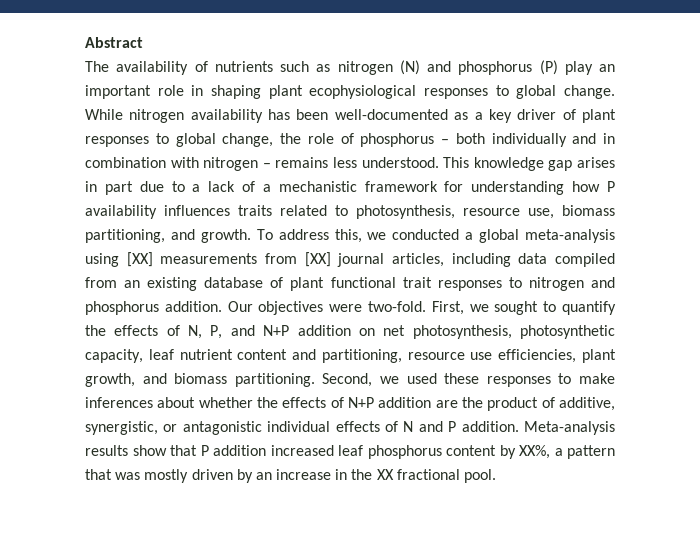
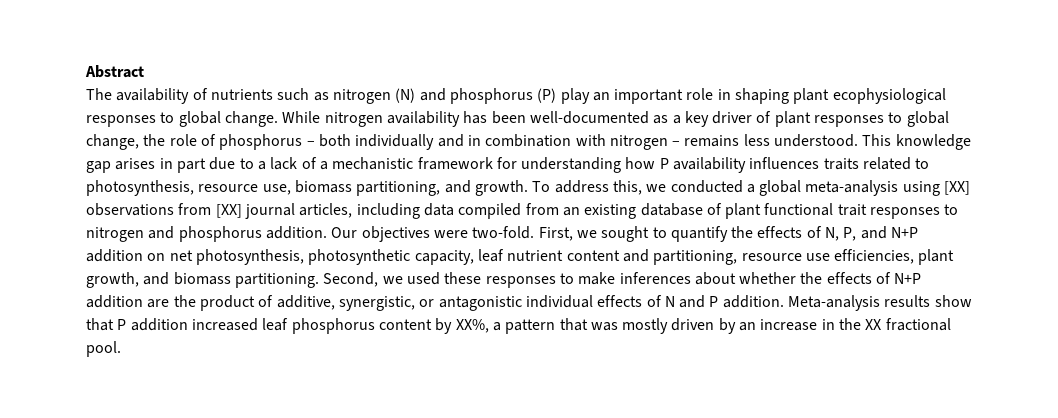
- To address this, we conducted a global meta-analysis using [XX] measurements from [XX] journal articles, including data compiled from an existing database of plant functional trait responses to nitrogen and phosphorus addition.
+ To address this, we conducted a global meta-analysis using [XX] observations from [XX] journal articles, including data compiled from an existing database of plant functional trait responses to nitrogen and phosphorus addition.

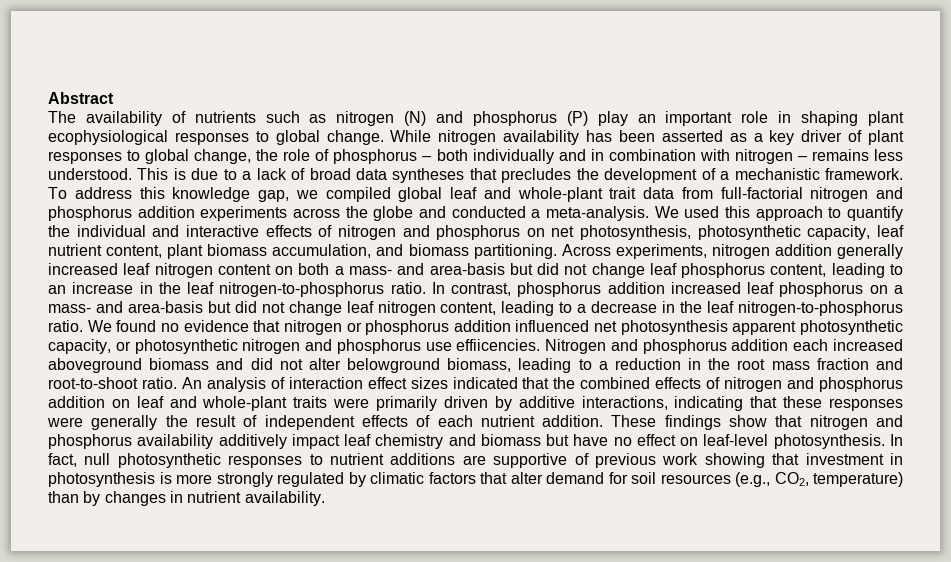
- While nitrogen availability has been well-documented as a key driver of plant responses to global change, the role of phosphorus – both individually and in combination with nitrogen – remains less understood.
+ While nitrogen availability has been asserted as a key driver of plant responses to global change, the role of phosphorus – both individually and in combination with nitrogen – remains less understood.
- This knowledge gap arises in part due to a lack of a mechanistic framework for understanding how P availability influences traits related to photosynthesis, resource use, biomass partitioning, and growth. To address this, we conducted a global meta-analysis using [XX] observations from [XX] journal articles, including data compiled from an existing database of plant functional trait responses to nitrogen and phosphorus addition. Our objectives were two-fold. First, we sought to quantify the effects of N, P, and N+P addition on net photosynthesis, photosynthetic capacity, leaf nutrient content and partitioning, resource use efficiencies, plant growth, and biomass partitioning. Second, we used these responses to make inferences about whether the effects of N+P addition are the product of additive, synergistic, or antagonistic individual effects of N and P addition. Meta-analysis results show that P addition increased leaf phosphorus content by XX%, a pattern that was mostly driven by an increase in the XX fractional pool.
+ This is due to a lack of broad data syntheses that precludes the development of a mechanistic framework. To address this knowledge gap, we compiled global leaf and whole-plant trait data from full-factorial nitrogen and phosphorus addition experiments across the globe and conducted a meta-analysis. We used this approach to quantify the individual and interactive effects of nitrogen and phosphorus on net photosynthesis, photosynthetic capacity, leaf nutrient content, plant biomass accumulation, and biomass partitioning. Across experiments, nitrogen addition generally increased leaf nitrogen content on both a mass- and area-basis but did not change leaf phosphorus content, leading to an increase in the leaf nitrogen-to-phosphorus ratio. In contrast, phosphorus addition increased leaf phosphorus on a mass- and area-basis but did not change leaf nitrogen content, leading to a decrease in the leaf nitrogen-to-phosphorus ratio. We found no evidence that nitrogen or phosphorus addition influenced net photosynthesis apparent photosynthetic capacity, or photosynthetic nitrogen and phosphorus use effiicencies. Nitrogen and phosphorus addition each increased aboveground biomass and did not alter belowground biomass, leading to a reduction in the root mass fraction and root-to-shoot ratio. An analysis of interaction effect sizes indicated that the combined effects of nitrogen and phosphorus addition on leaf and whole-plant traits were primarily driven by additive interactions, indicating that these responses were generally the result of independent effects of each nutrient addition. These findings show that nitrogen and phosphorus availability additively impact leaf chemistry and biomass but have no effect on leaf-level photosynthesis. In fact, null photosynthetic responses to nutrient additions are supportive of previous work showing that investment in photosynthesis is more strongly regulated by climatic factors that alter demand for soil resources (e.g., CO2, temperature) than by changes in nutrient availability.

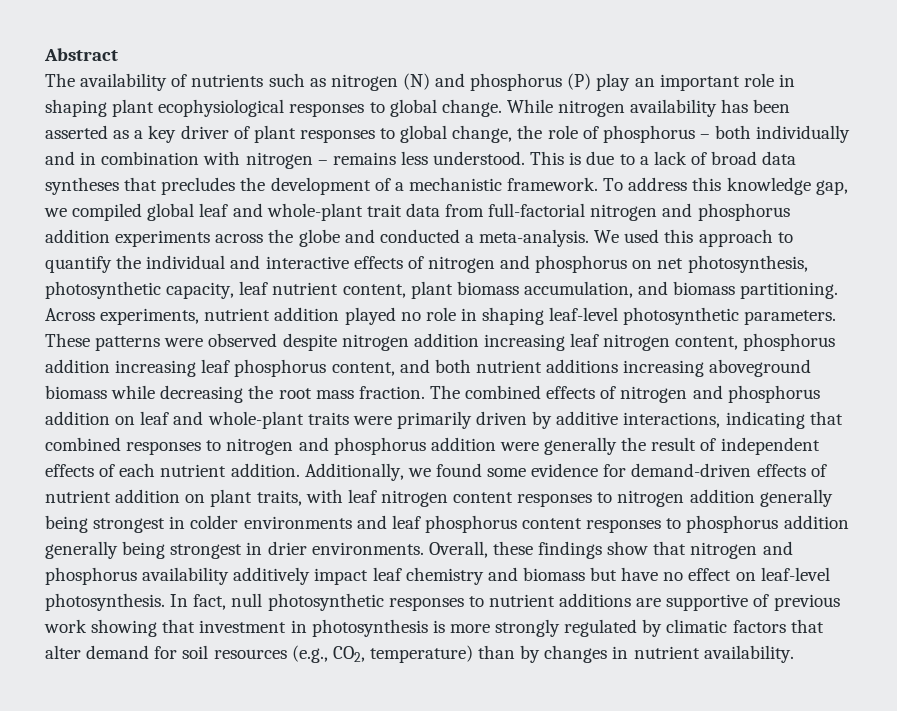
- Across experiments, nitrogen addition generally increased leaf nitrogen content on both a mass- and area-basis but did not change leaf phosphorus content, leading to an increase in the leaf nitrogen-to-phosphorus ratio. In contrast, phosphorus addition increased leaf phosphorus on a mass- and area-basis but did not change leaf nitrogen content, leading to a decrease in the leaf nitrogen-to-phosphorus ratio. We found no evidence that nitrogen or phosphorus addition influenced net photosynthesis apparent photosynthetic capacity, or photosynthetic nitrogen and phosphorus use effiicencies. Nitrogen and phosphorus addition each increased aboveground biomass and did not alter belowground biomass, leading to a reduction in the root mass fraction and root-to-shoot ratio. An analysis of interaction effect sizes indicated that the combined effects of nitrogen and phosphorus addition on leaf and whole-plant traits were primarily driven by additive interactions, indicating that these responses were generally the result of independent effects of each nutrient addition.
+ Across experiments, nutrient addition played no role in shaping leaf-level photosynthetic parameters. These patterns were observed despite nitrogen addition increasing leaf nitrogen content, phosphorus addition increasing leaf phosphorus content, and both nutrient additions increasing aboveground biomass while decreasing the root mass fraction. The combined effects of nitrogen and phosphorus addition on leaf and whole-plant traits were primarily driven by additive interactions, indicating that combined responses to nitrogen and phosphorus addition were generally the result of independent effects of each nutrient addition.
- These findings show that nitrogen and phosphorus availability additively impact leaf chemistry and biomass but have no effect on leaf-level photosynthesis.
+ Additionally, we found some evidence for demand-driven effects of nutrient addition on plant traits, with leaf nitrogen content responses to nitrogen addition generally being strongest in colder environments and leaf phosphorus content responses to phosphorus addition generally being strongest in drier environments. Overall, these findings show that nitrogen and phosphorus availability additively impact leaf chemistry and biomass but have no effect on leaf-level photosynthesis.

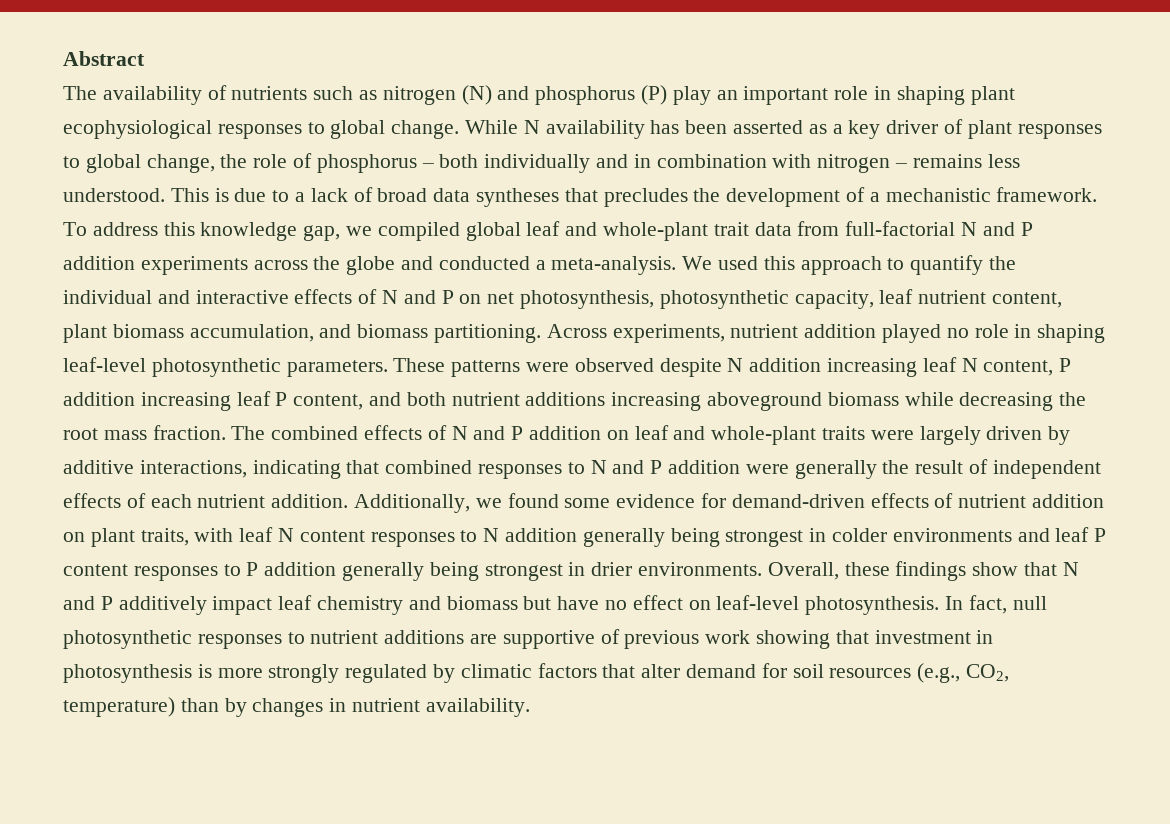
- While nitrogen availability has been asserted as a key driver of plant responses to global change, the role of phosphorus – both individually and in combination with nitrogen – remains less understood.
+ While N availability has been asserted as a key driver of plant responses to global change, the role of phosphorus – both individually and in combination with nitrogen – remains less understood.
- To address this knowledge gap, we compiled global leaf and whole-plant trait data from full-factorial nitrogen and phosphorus addition experiments across the globe and conducted a meta-analysis.
+ To address this knowledge gap, we compiled global leaf and whole-plant trait data from full-factorial N and P addition experiments across the globe and conducted a meta-analysis.
- We used this approach to quantify the individual and interactive effects of nitrogen and phosphorus on net photosynthesis, photosynthetic capacity, leaf nutrient content, plant biomass accumulation, and biomass partitioning.
+ We used this approach to quantify the individual and interactive effects of N and P on net photosynthesis, photosynthetic capacity, leaf nutrient content, plant biomass accumulation, and biomass partitioning.
- These patterns were observed despite nitrogen addition increasing leaf nitrogen content, phosphorus addition increasing leaf phosphorus content, and both nutrient additions increasing aboveground biomass while decreasing the root mass fraction.
+ These patterns were observed despite N addition increasing leaf N content, P addition increasing leaf P content, and both nutrient additions increasing aboveground biomass while decreasing the root mass fraction.
- The combined effects of nitrogen and phosphorus addition on leaf and whole-plant traits were primarily driven by additive interactions, indicating that combined responses to nitrogen and phosphorus addition were generally the result of independent effects of each nutrient addition.
+ The combined effects of N and P addition on leaf and whole-plant traits were largely driven by additive interactions, indicating that combined responses to N and P addition were generally the result of independent effects of each nutrient addition.
- Additionally, we found some evidence for demand-driven effects of nutrient addition on plant traits, with leaf nitrogen content responses to nitrogen addition generally being strongest in colder environments and leaf phosphorus content responses to phosphorus addition generally being strongest in drier environments.
+ Additionally, we found some evidence for demand-driven effects of nutrient addition on plant traits, with leaf N content responses to N addition generally being strongest in colder environments and leaf P content responses to P addition generally being strongest in drier environments.
- Overall, these findings show that nitrogen and phosphorus availability additively impact leaf chemistry and biomass but have no effect on leaf-level photosynthesis.
+ Overall, these findings show that N and P additively impact leaf chemistry and biomass but have no effect on leaf-level photosynthesis.

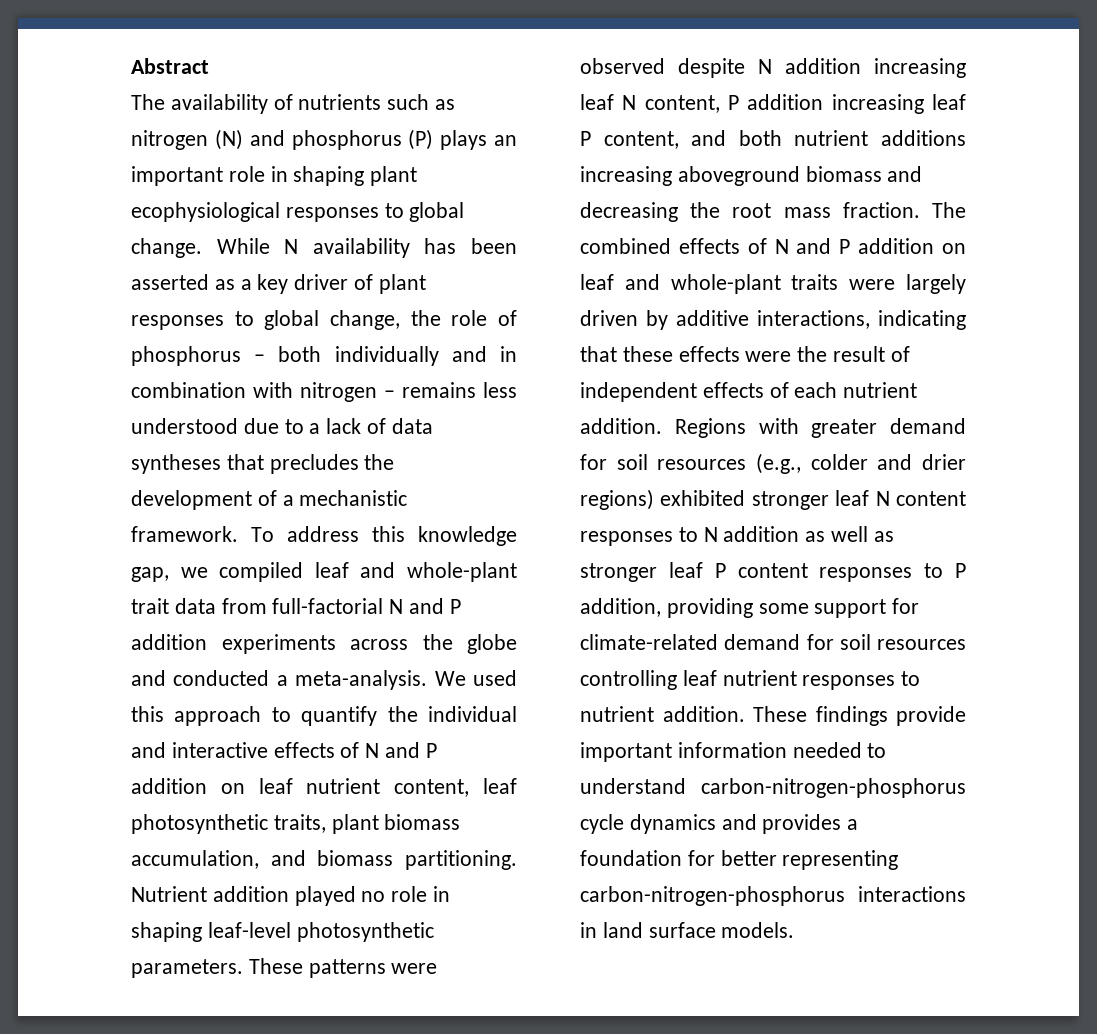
- The availability of nutrients such as nitrogen (N) and phosphorus (P) play an important role in shaping plant ecophysiological responses to global change.
+ The availability of nutrients such as nitrogen (N) and phosphorus (P) plays an important role in shaping plant ecophysiological responses to global change.
- While N availability has been asserted as a key driver of plant responses to global change, the role of phosphorus – both individually and in combination with nitrogen – remains less understood. This is due to a lack of broad data syntheses that precludes the development of a mechanistic framework.
+ While N availability has been asserted as a key driver of plant responses to global change, the role of phosphorus – both individually and in combination with nitrogen – remains less understood due to a lack of data syntheses that precludes the development of a mechanistic framework.
- To address this knowledge gap, we compiled global leaf and whole-plant trait data from full-factorial N and P addition experiments across the globe and conducted a meta-analysis.
+ To address this knowledge gap, we compiled leaf and whole-plant trait data from full-factorial N and P addition experiments across the globe and conducted a meta-analysis.
- We used this approach to quantify the individual and interactive effects of N and P on net photosynthesis, photosynthetic capacity, leaf nutrient content, plant biomass accumulation, and biomass partitioning.
+ We used this approach to quantify the individual and interactive effects of N and P addition on leaf nutrient content, leaf photosynthetic traits, plant biomass accumulation, and biomass partitioning.
- Across experiments, nutrient addition played no role in shaping leaf-level photosynthetic parameters.
+ Nutrient addition played no role in shaping leaf-level photosynthetic parameters.
- These patterns were observed despite N addition increasing leaf N content, P addition increasing leaf P content, and both nutrient additions increasing aboveground biomass while decreasing the root mass fraction.
+ These patterns were observed despite N addition increasing leaf N content, P addition increasing leaf P content, and both nutrient additions increasing aboveground biomass and decreasing the root mass fraction.
- The combined effects of N and P addition on leaf and whole-plant traits were largely driven by additive interactions, indicating that combined responses to N and P addition were generally the result of independent effects of each nutrient addition.
+ The combined effects of N and P addition on leaf and whole-plant traits were largely driven by additive interactions, indicating that these effects were the result of independent effects of each nutrient addition.
- Additionally, we found some evidence for demand-driven effects of nutrient addition on plant traits, with leaf N content responses to N addition generally being strongest in colder environments and leaf P content responses to P addition generally being strongest in drier environments. Overall, these findings show that N and P additively impact leaf chemistry and biomass but have no effect on leaf-level photosynthesis. In fact, null photosynthetic responses to nutrient additions are supportive of previous work showing that investment in photosynthesis is more strongly regulated by climatic factors that alter demand for soil resources (e.g., CO2, temperature) than by changes in nutrient availability.
+ Regions with greater demand for soil resources (e.g., colder and drier regions) exhibited stronger leaf N content responses to N addition as well as stronger leaf P content responses to P addition, providing some support for climate-related demand for soil resources controlling leaf nutrient responses to nutrient addition. These findings provide important information needed to understand carbon-nitrogen-phosphorus cycle dynamics and provides a foundation for better representing carbon-nitrogen-phosphorus interactions in land surface models.

